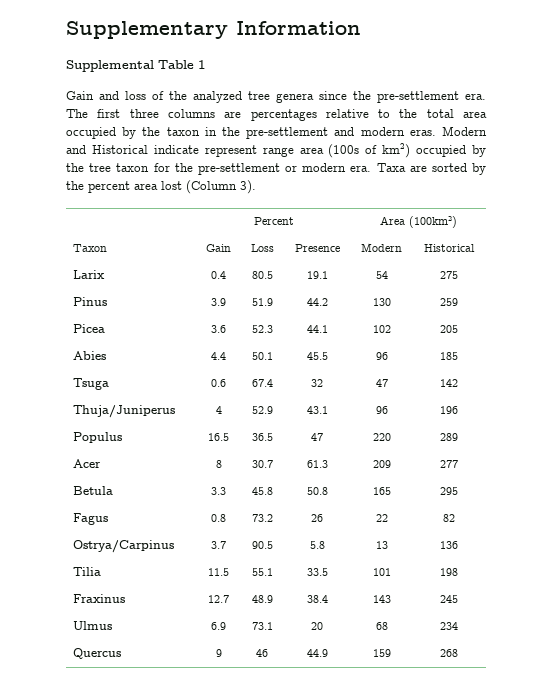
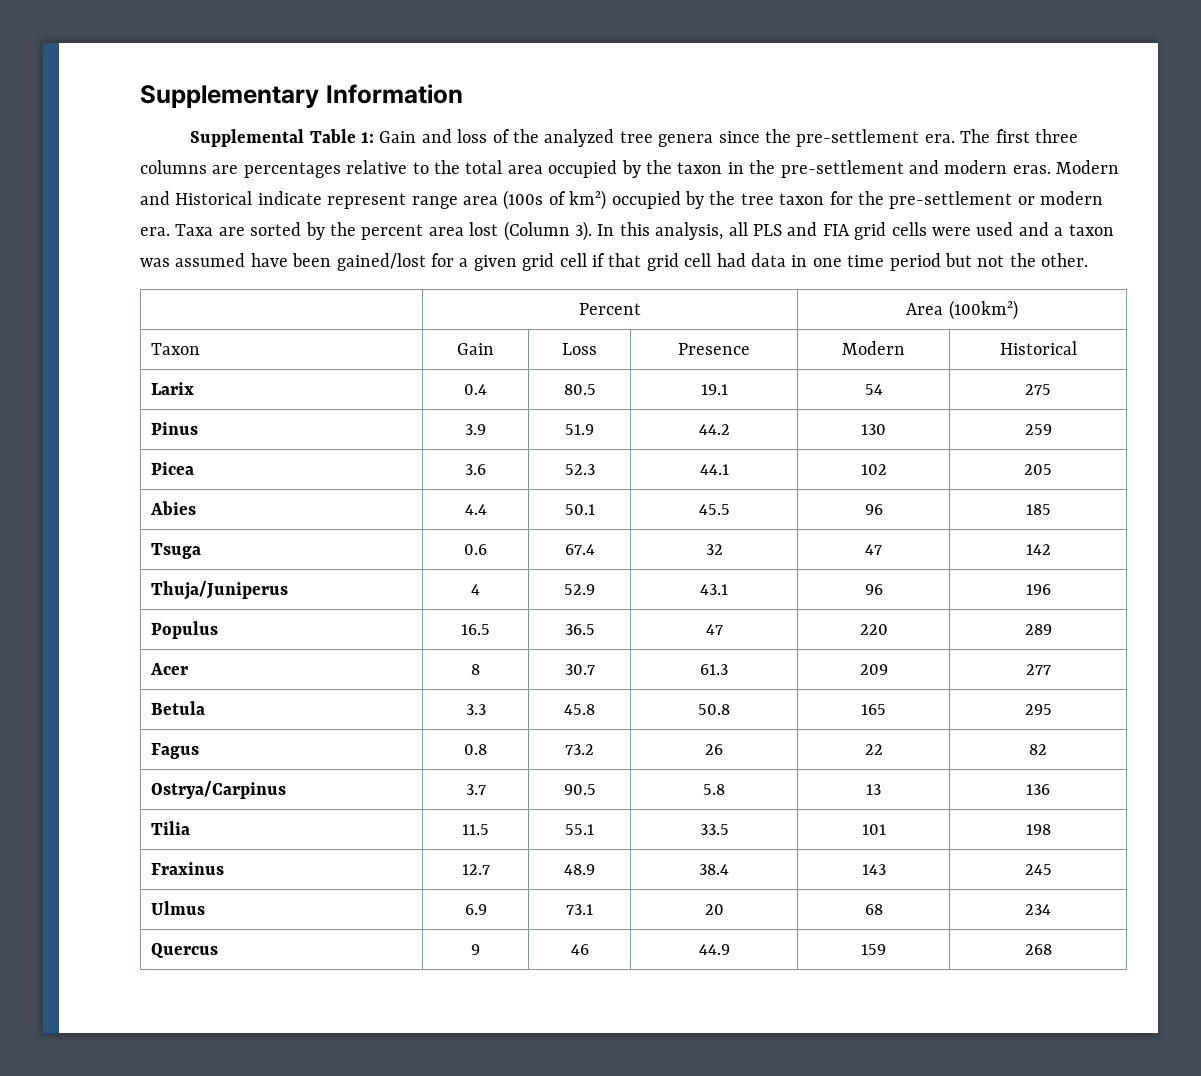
- Supplemental Table 1
- Gain and loss of the analyzed tree genera since the pre-settlement era.
+ Supplemental Table 1: Gain and loss of the analyzed tree genera since the pre-settlement era.
+ In this analysis, all PLS and FIA grid cells were used and a taxon was assumed have been gained/lost for a given grid cell if that grid cell had data in one time period but not the other.

